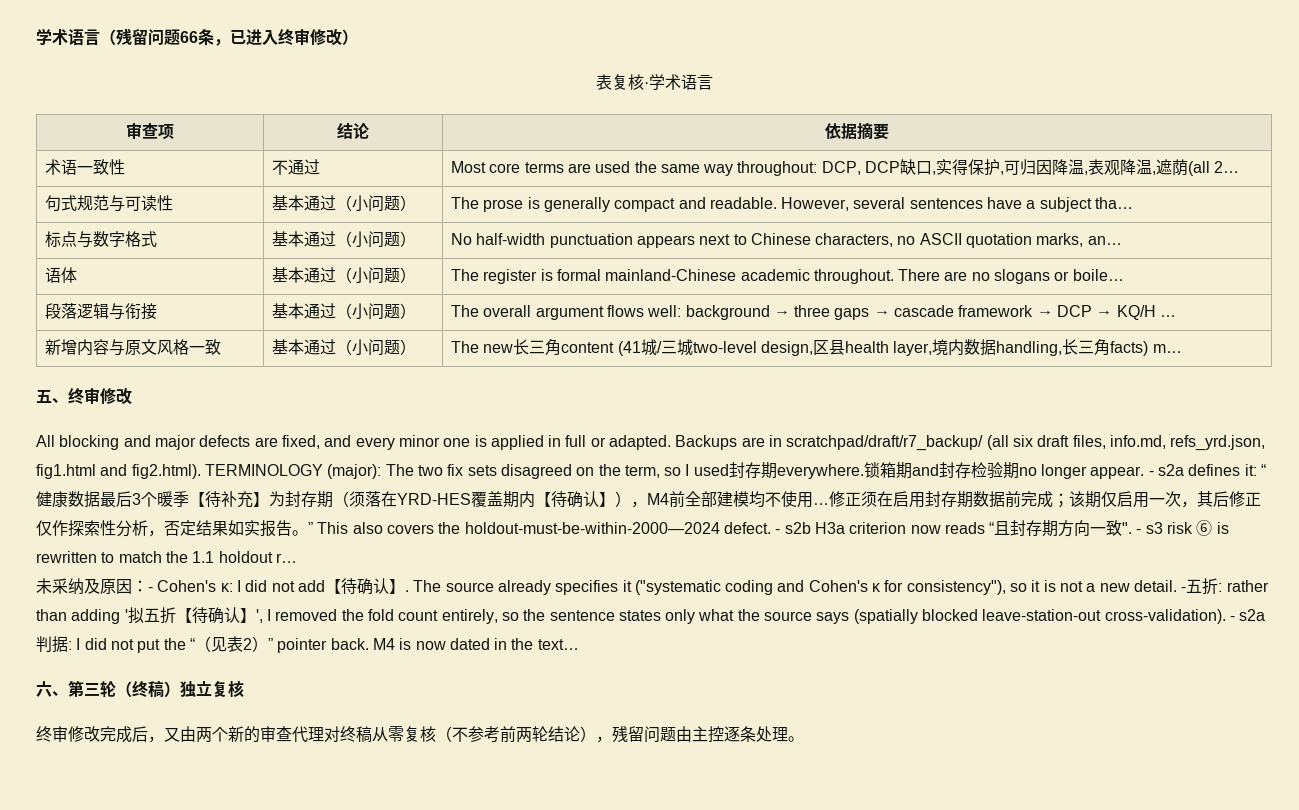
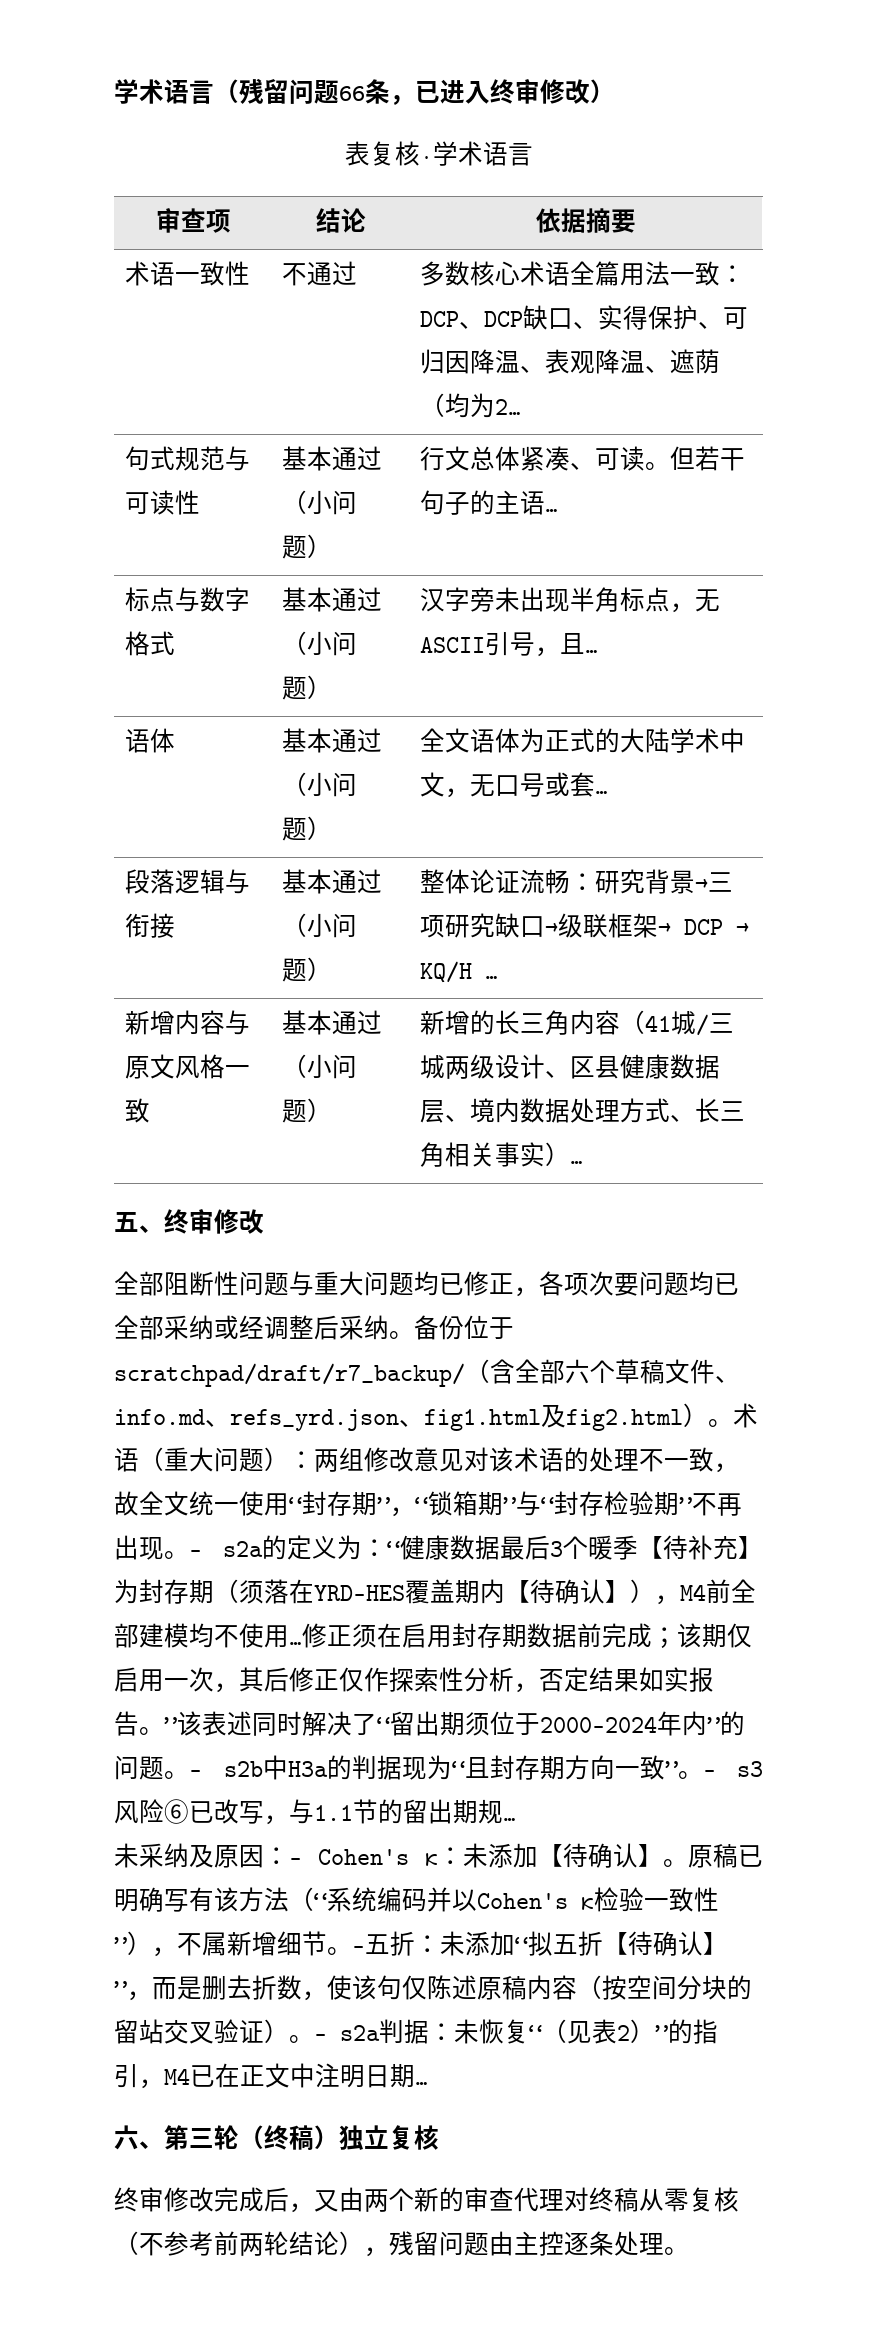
- 术语一致性 | 不通过 | Most core terms are used the same way throughout: DCP, DCP缺口,实得保护,可归因降温,表观降温,遮荫(all 2…
+ 术语一致性 | 不通过 | 多数核心术语全篇用法一致：DCP、DCP缺口、实得保护、可归因降温、表观降温、遮荫（均为2…
- 句式规范与可读性 | 基本通过（小问题） | The prose is generally compact and readable. However, several sentences have a subject tha…
+ 句式规范与可读性 | 基本通过（小问题） | 行文总体紧凑、可读。但若干句子的主语…
- 标点与数字格式 | 基本通过（小问题） | No half-width punctuation appears next to Chinese characters, no ASCII quotation marks, an…
+ 标点与数字格式 | 基本通过（小问题） | 汉字旁未出现半角标点，无ASCII引号，且…
- 语体 | 基本通过（小问题） | The register is formal mainland-Chinese academic throughout. There are no slogans or boile…
+ 语体 | 基本通过（小问题） | 全文语体为正式的大陆学术中文，无口号或套…
- 段落逻辑与衔接 | 基本通过（小问题） | The overall argument flows well: background → three gaps → cascade framework → DCP → KQ/H …
+ 段落逻辑与衔接 | 基本通过（小问题） | 整体论证流畅：研究背景→三项研究缺口→级联框架→ DCP → KQ/H …
- 新增内容与原文风格一致 | 基本通过（小问题） | The new长三角content (41城/三城two-level design,区县health layer,境内数据handling,长三角facts) m…
+ 新增内容与原文风格一致 | 基本通过（小问题） | 新增的长三角内容（41城/三城两级设计、区县健康数据层、境内数据处理方式、长三角相关事实）…
  五、终审修改
- All blocking and major defects are fixed, and every minor one is applied in full or adapted. Backups are in scratchpad/draft/r7_backup/ (all six draft files, info.md, refs_yrd.json, fig1.html and fig2.html). TERMINOLOGY (major): The two fix sets disagreed on the term, so I used封存期everywhere.锁箱期and封存检验期no longer appear. - s2a defines it: “健康数据最后3个暖季【待补充】为封存期（须落在YRD-HES覆盖期内【待确认】），M4前全部建模均不使用…
+ 全部阻断性问题与重大问题均已修正，各项次要问题均已全部采纳或经调整后采纳。备份位于scratchpad/draft/r7_backup/（含全部六个草稿文件、info.md、refs_yrd.json、fig1.html及fig2.html）。术语（重大问题）：两组修改意见对该术语的处理不一致，故全文统一使用“封存期”，“锁箱期”与“封存检验期”不再出现。- s2a的定义为：“健康数据最后3个暖季【待补充】为封存期（须落在YRD-HES覆盖期内【待确认】），M4前全部建模均不使用…
- 修正须在启用封存期数据前完成；该期仅启用一次，其后修正仅作探索性分析，否定结果如实报告。” This also covers the holdout-must-be-within-2000—2024 defect. - s2b H3a criterion now reads “且封存期方向一致".
+ 修正须在启用封存期数据前完成；该期仅启用一次，其后修正仅作探索性分析，否定结果如实报告。”该表述同时解决了“留出期须位于2000—2024年内”的问题。- s2b中H3a的判据现为“且封存期方向一致”。
- - s3 risk ⑥ is rewritten to match the 1.1 holdout r…
+ - s3风险⑥已改写，与1.1节的留出期规…
- 未采纳及原因：- Cohen's κ: I did not add【待确认】. The source already specifies it ("systematic coding and Cohen's κ for consistency"), so it is not a new detail. -五折: rather than adding '拟五折【待确认】', I removed the fold count entirely, so the sentence states only what the source says (spatially blocked leave-station-out cross-validation). - s2a判据: I did not put the “（见表2）” pointer back. M4 is now dated in the text…
+ 未采纳及原因：- Cohen's κ：未添加【待确认】。原稿已明确写有该方法（“系统编码并以Cohen's κ检验一致性”），不属新增细节。-五折：未添加“拟五折【待确认】”，而是删去折数，使该句仅陈述原稿内容（按空间分块的留站交叉验证）。- s2a判据：未恢复“（见表2）”的指引，M4已在正文中注明日期…

